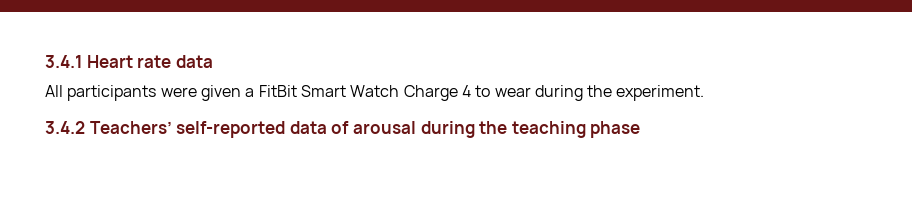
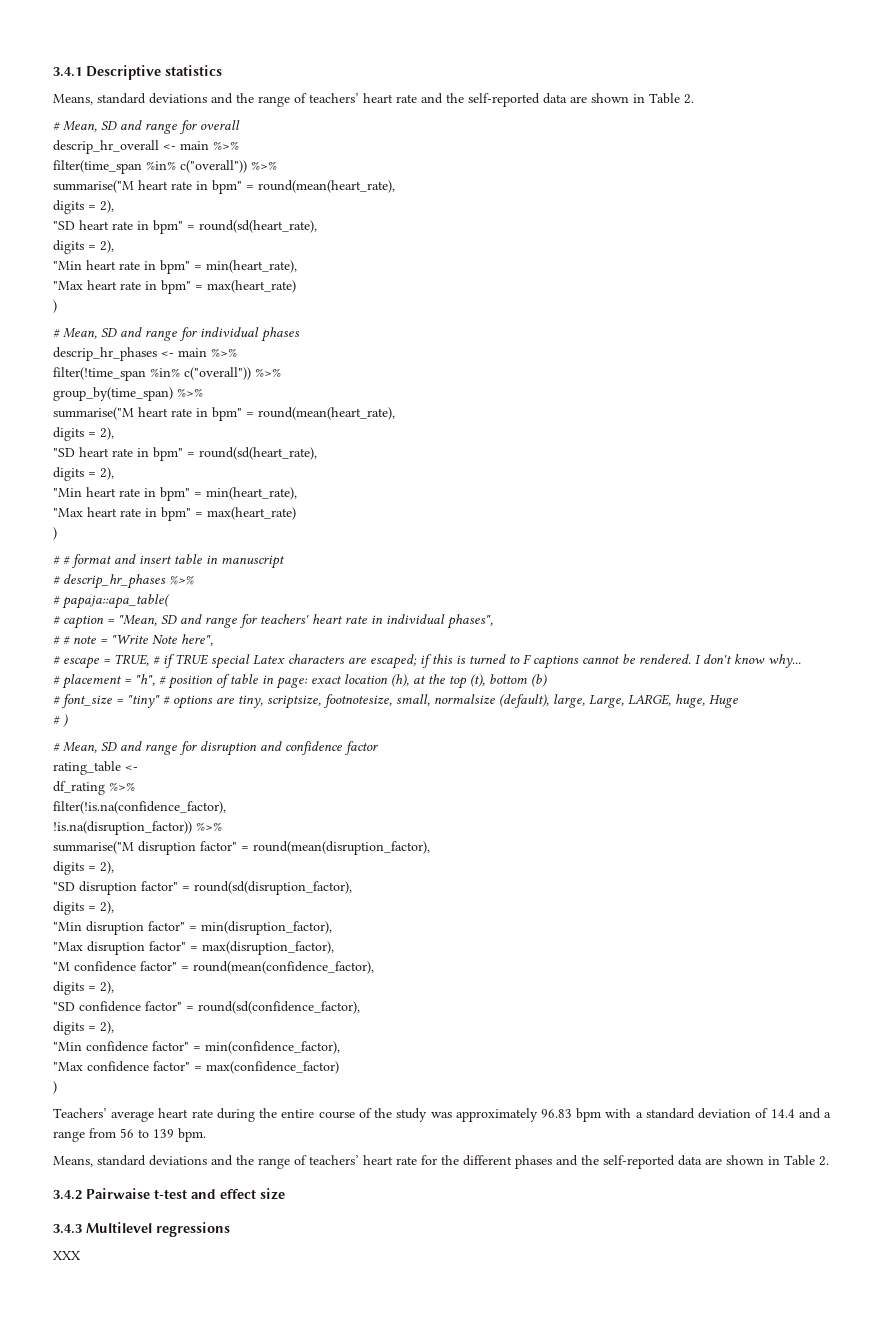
- 3.4.1 Heart rate data
- All participants were given a FitBit Smart Watch Charge 4 to wear during the experiment.
- 3.4.2 Teachers’ self-reported data of arousal during the teaching phase
+ 3.4.1 Descriptive statistics
+ Means, standard deviations and the range of teachers’ heart rate and the self-reported data are shown in Table 2.
+ # Mean, SD and range for overall
+ descrip_hr_overall <- main %>%
+ filter(time_span %in% c("overall")) %>%
+ summarise("M heart rate in bpm" = round(mean(heart_rate),
+ digits = 2),
+ "SD heart rate in bpm" = round(sd(heart_rate),
+ digits = 2),
+ "Min heart rate in bpm" = min(heart_rate),
+ "Max heart rate in bpm" = max(heart_rate)
+ )
+ # Mean, SD and range for individual phases
+ descrip_hr_phases <- main %>%
+ filter(!time_span %in% c("overall")) %>%
+ group_by(time_span) %>%
+ summarise("M heart rate in bpm" = round(mean(heart_rate),
+ digits = 2),
+ "SD heart rate in bpm" = round(sd(heart_rate),
+ digits = 2),
+ "Min heart rate in bpm" = min(heart_rate),
+ "Max heart rate in bpm" = max(heart_rate)
+ )
+ # # format and insert table in manuscript
+ # descrip_hr_phases %>%
+ # papaja::apa_table(
+ # caption = "Mean, SD and range for teachers' heart rate in individual phases",
+ # # note = "Write Note here",
+ # escape = TRUE, # if TRUE special Latex characters are escaped; if this is turned to F captions cannot be rendered. I don't know why...
+ # placement = "h", # position of table in page: exact location (h), at the top (t), bottom (b)
+ # font_size = "tiny" # options are tiny, scriptsize, footnotesize, small, normalsize (default), large, Large, LARGE, huge, Huge
+ # )
+ # Mean, SD and range for disruption and confidence factor
+ rating_table <-
+ df_rating %>%
+ filter(!is.na(confidence_factor),
+ !is.na(disruption_factor)) %>%
+ summarise("M disruption factor" = round(mean(disruption_factor),
+ digits = 2),
+ "SD disruption factor" = round(sd(disruption_factor),
+ digits = 2),
+ "Min disruption factor" = min(disruption_factor),
+ "Max disruption factor" = max(disruption_factor),
+ "M confidence factor" = round(mean(confidence_factor),
+ digits = 2),
+ "SD confidence factor" = round(sd(confidence_factor),
+ digits = 2),
+ "Min confidence factor" = min(confidence_factor),
+ "Max confidence factor" = max(confidence_factor)
+ )
+ Teachers’ average heart rate during the entire course of the study was approximately 96.83 bpm with a standard deviation of 14.4 and a range from 56 to 139 bpm.
+ Means, standard deviations and the range of teachers’ heart rate for the different phases and the self-reported data are shown in Table 2.
+ 3.4.2 Pairwaise t-test and effect size
+ 3.4.3 Multilevel regressions
+ XXX

